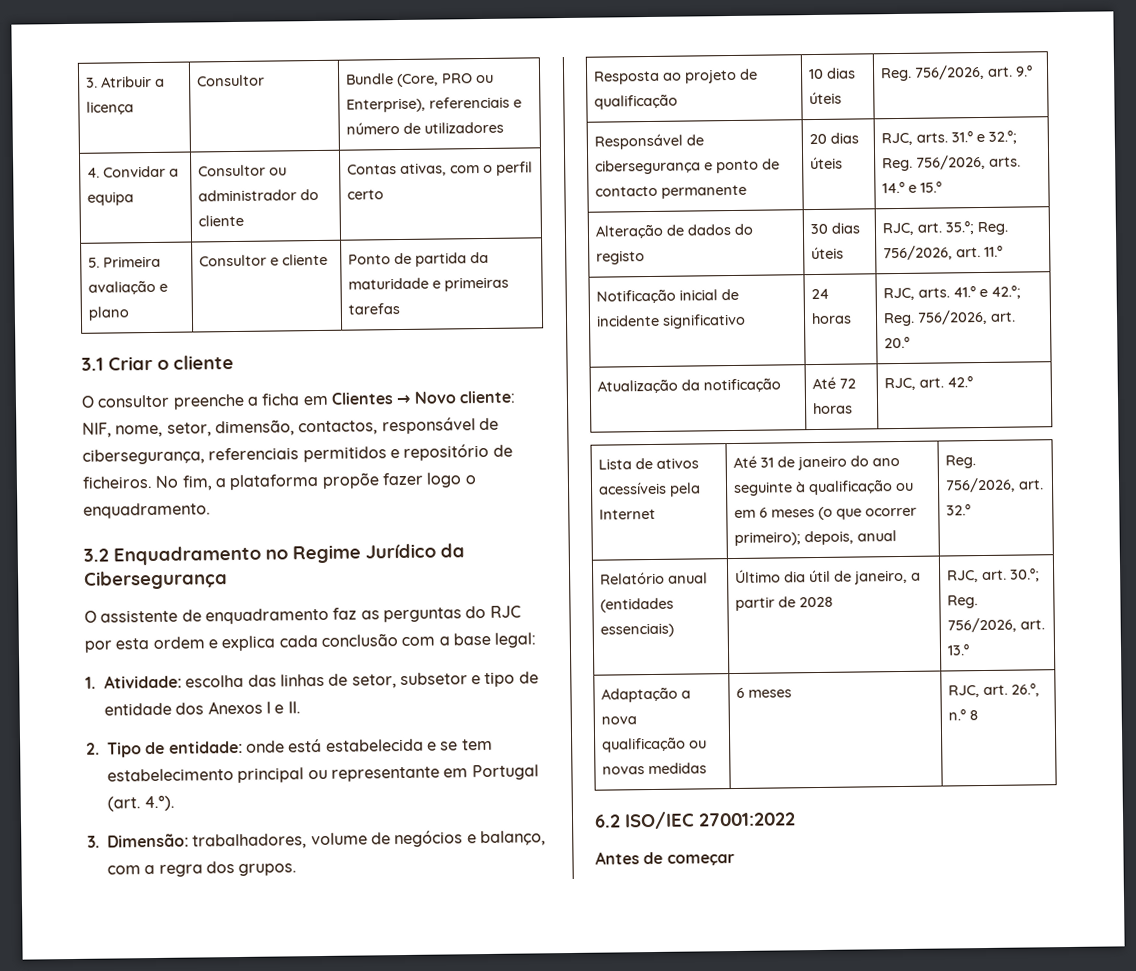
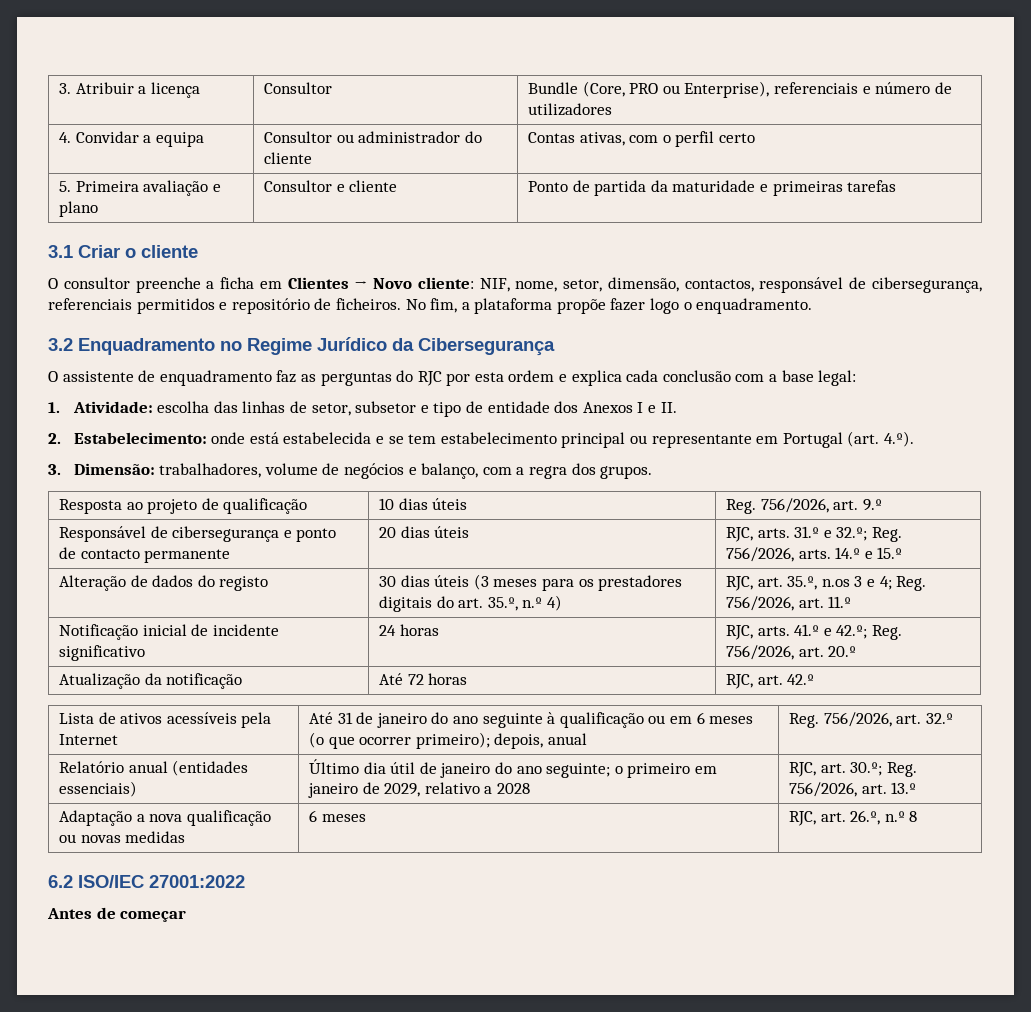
- 2. Tipo de entidade: onde está estabelecida e se tem estabelecimento principal ou representante em Portugal (art. 4.º).
+ 2. Estabelecimento: onde está estabelecida e se tem estabelecimento principal ou representante em Portugal (art. 4.º).
- Alteração de dados do registo | 30 dias úteis | RJC, art. 35.º; Reg. 756/2026, art. 11.º
+ Alteração de dados do registo | 30 dias úteis (3 meses para os prestadores digitais do art. 35.º, n.º 4) | RJC, art. 35.º, n.os 3 e 4; Reg. 756/2026, art. 11.º
- Relatório anual (entidades essenciais) | Último dia útil de janeiro, a partir de 2028 | RJC, art. 30.º; Reg. 756/2026, art. 13.º
+ Relatório anual (entidades essenciais) | Último dia útil de janeiro do ano seguinte; o primeiro em janeiro de 2029, relativo a 2028 | RJC, art. 30.º; Reg. 756/2026, art. 13.º

